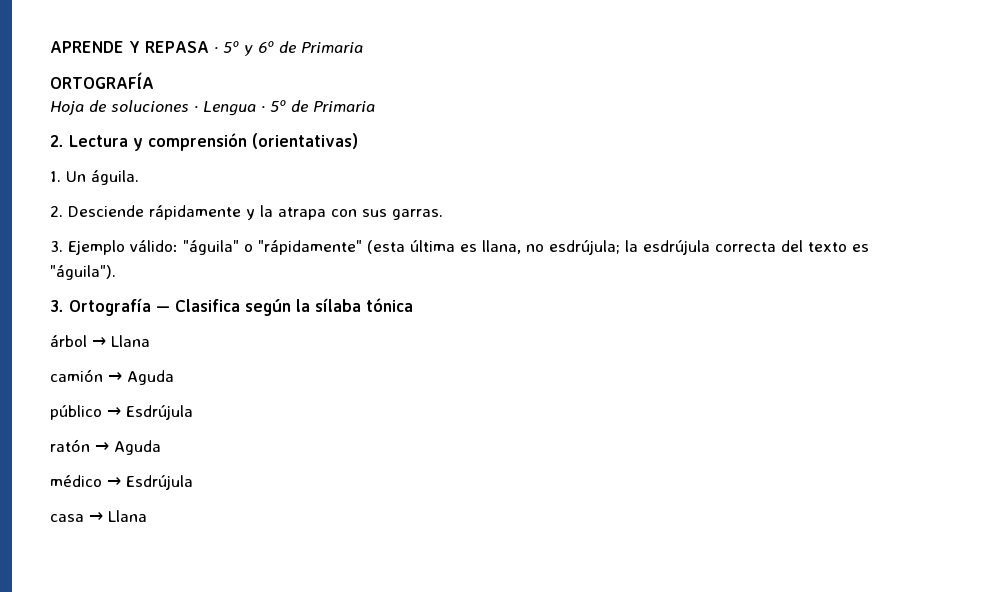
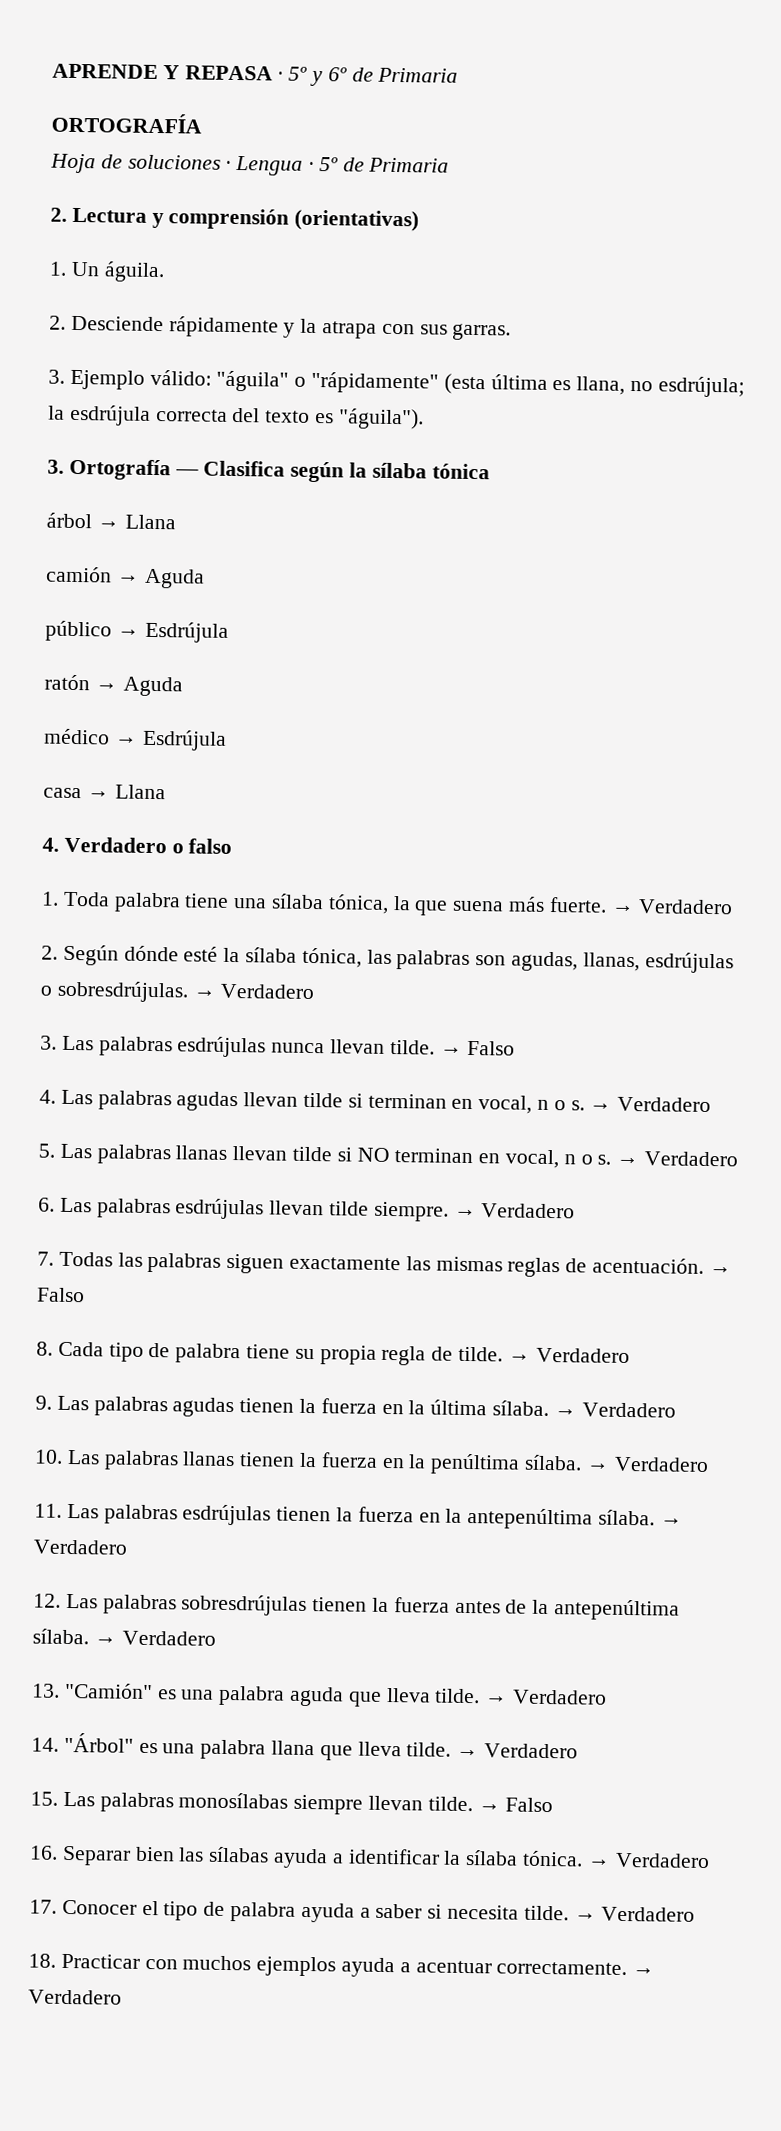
+ 4. Verdadero o falso
+ 1. Toda palabra tiene una sílaba tónica, la que suena más fuerte. → Verdadero
+ 2. Según dónde esté la sílaba tónica, las palabras son agudas, llanas, esdrújulas o sobresdrújulas. → Verdadero
+ 3. Las palabras esdrújulas nunca llevan tilde. → Falso
+ 4. Las palabras agudas llevan tilde si terminan en vocal, n o s. → Verdadero
+ 5. Las palabras llanas llevan tilde si NO terminan en vocal, n o s. → Verdadero
+ 6. Las palabras esdrújulas llevan tilde siempre. → Verdadero
+ 7. Todas las palabras siguen exactamente las mismas reglas de acentuación. → Falso
+ 8. Cada tipo de palabra tiene su propia regla de tilde. → Verdadero
+ 9. Las palabras agudas tienen la fuerza en la última sílaba. → Verdadero
+ 10. Las palabras llanas tienen la fuerza en la penúltima sílaba. → Verdadero
+ 11. Las palabras esdrújulas tienen la fuerza en la antepenúltima sílaba. → Verdadero
+ 12. Las palabras sobresdrújulas tienen la fuerza antes de la antepenúltima sílaba. → Verdadero
+ 13. "Camión" es una palabra aguda que lleva tilde. → Verdadero
+ 14. "Árbol" es una palabra llana que lleva tilde. → Verdadero
+ 15. Las palabras monosílabas siempre llevan tilde. → Falso
+ 16. Separar bien las sílabas ayuda a identificar la sílaba tónica. → Verdadero
+ 17. Conocer el tipo de palabra ayuda a saber si necesita tilde. → Verdadero
+ 18. Practicar con muchos ejemplos ayuda a acentuar correctamente. → Verdadero

